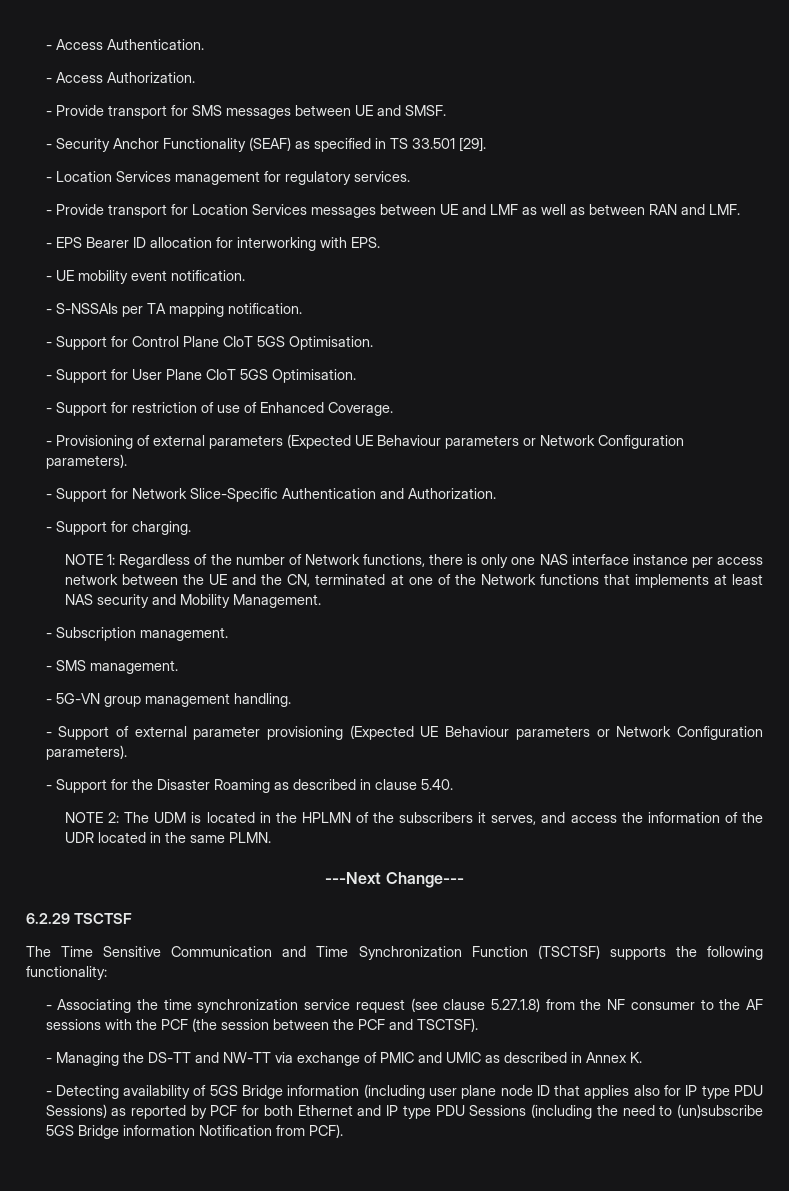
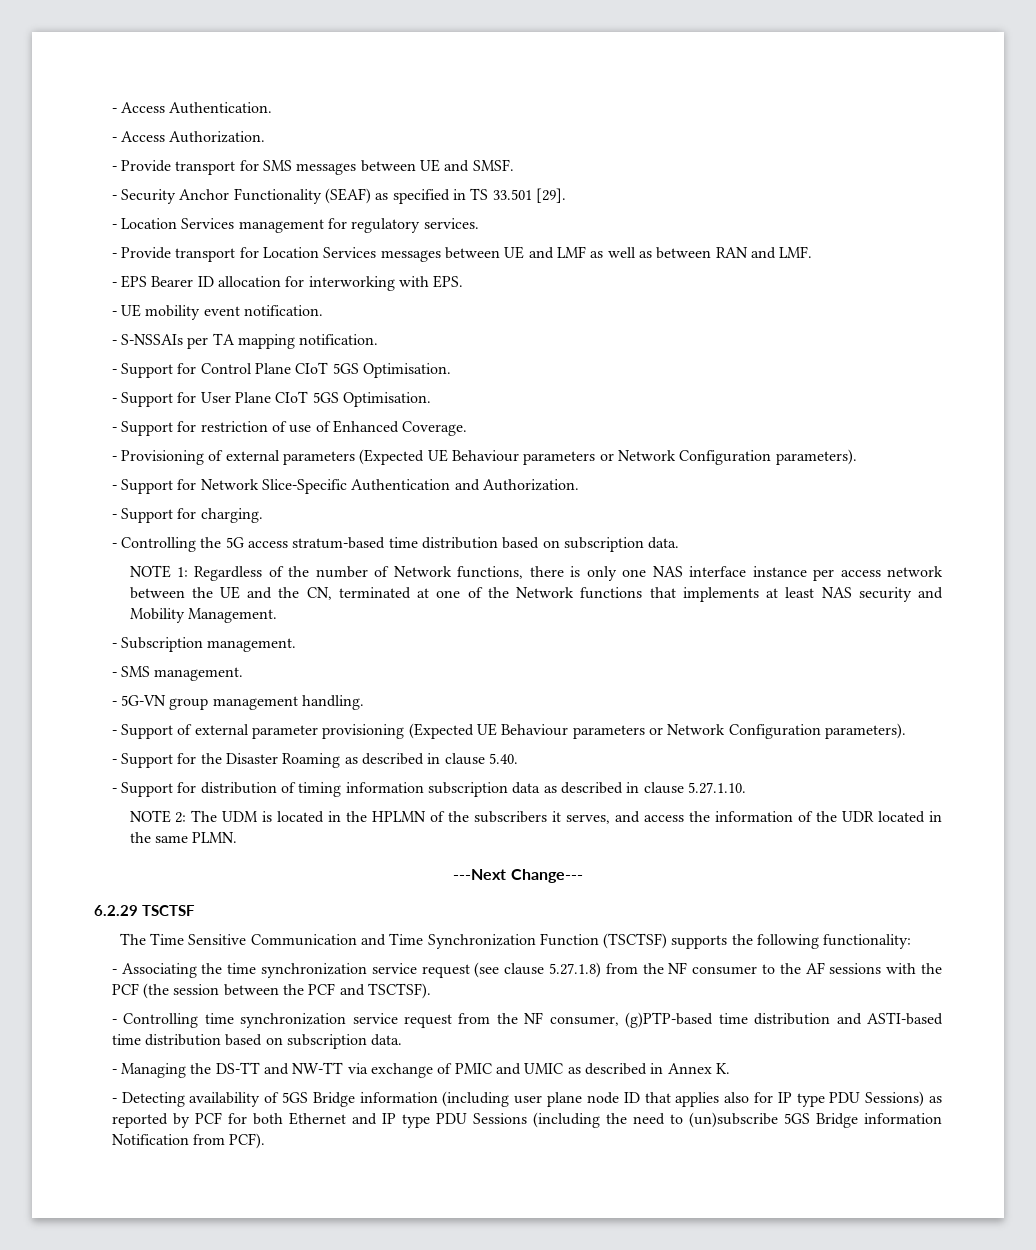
+ - Controlling the 5G access stratum-based time distribution based on subscription data.
+ - Support for distribution of timing information subscription data as described in clause 5.27.1.10.
+ - Controlling time synchronization service request from the NF consumer, (g)PTP-based time distribution and ASTI-based time distribution based on subscription data.

